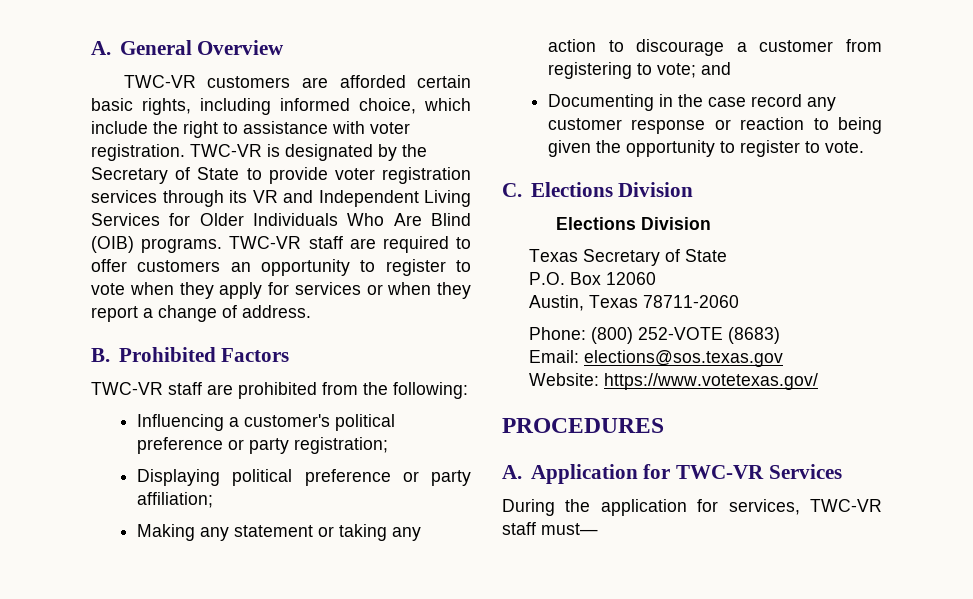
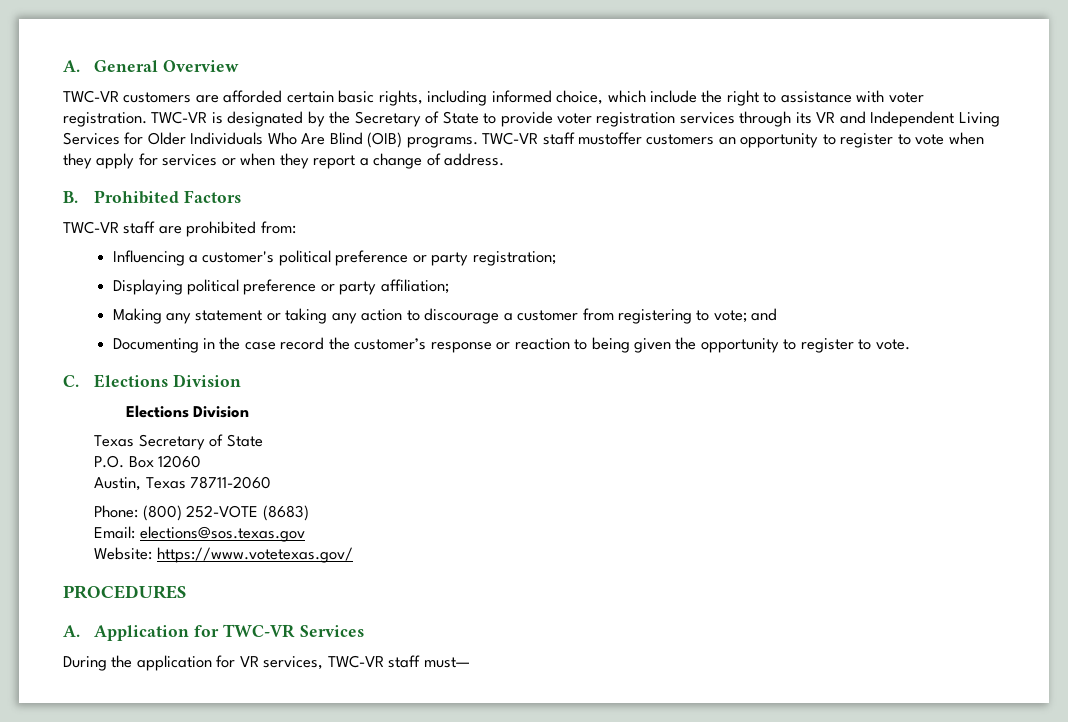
- TWC-VR staff are required to offer customers an opportunity to register to vote when they apply for services or when they report a change of address.
+ TWC-VR staff mustoffer customers an opportunity to register to vote when they apply for services or when they report a change of address.
- TWC-VR staff are prohibited from the following:
+ TWC-VR staff are prohibited from:
- Documenting in the case record any customer response or reaction to being given the opportunity to register to vote.
+ Documenting in the case record the customer’s response or reaction to being given the opportunity to register to vote.
- During the application for services, TWC-VR staff must—
+ During the application for VR services, TWC-VR staff must—

